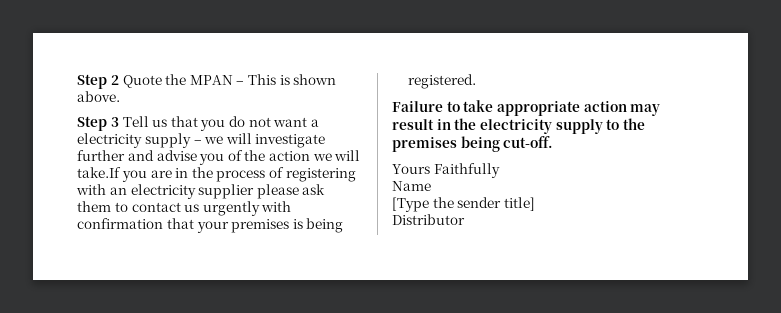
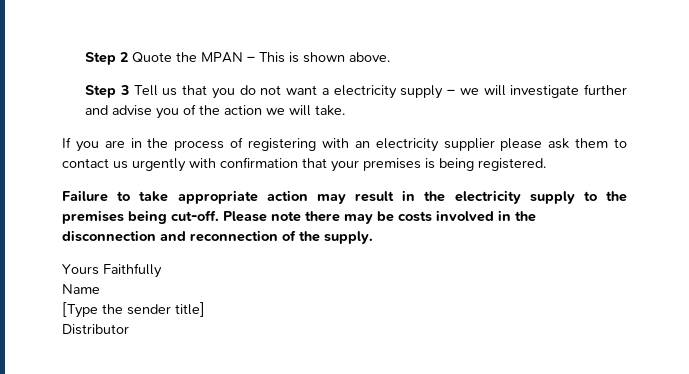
- Step 3 Tell us that you do not want a electricity supply – we will investigate further and advise you of the action we will take.If you are in the process of registering with an electricity supplier please ask them to contact us urgently with confirmation that your premises is being registered.
+ Step 3 Tell us that you do not want a electricity supply – we will investigate further and advise you of the action we will take.
+ If you are in the process of registering with an electricity supplier please ask them to contact us urgently with confirmation that your premises is being registered.
+ Please note there may be costs involved in the disconnection and reconnection of the supply.

